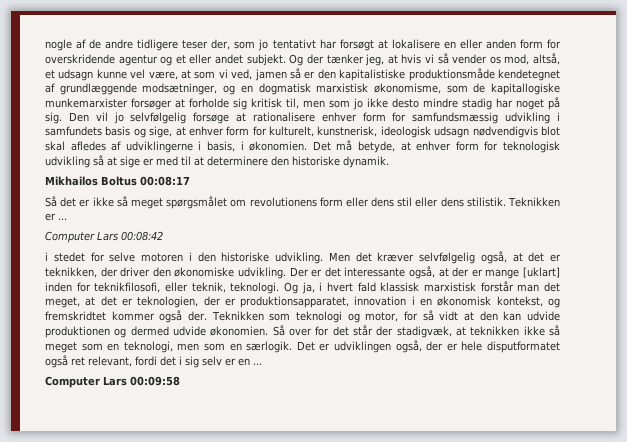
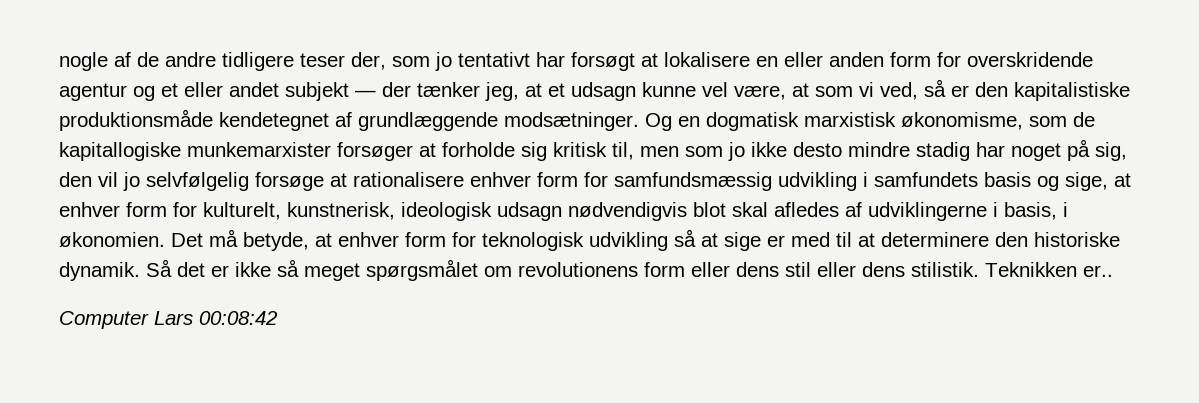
- nogle af de andre tidligere teser der, som jo tentativt har forsøgt at lokalisere en eller anden form for overskridende agentur og et eller andet subjekt. Og der tænker jeg, at hvis vi så vender os mod, altså, et udsagn kunne vel være, at som vi ved, jamen så er den kapitalistiske produktionsmåde kendetegnet af grundlæggende modsætninger, og en dogmatisk marxistisk økonomisme, som de kapitallogiske munkemarxister forsøger at forholde sig kritisk til, men som jo ikke desto mindre stadig har noget på sig. Den vil jo selvfølgelig forsøge at rationalisere enhver form for samfundsmæssig udvikling i samfundets basis og sige, at enhver form for kulturelt, kunstnerisk, ideologisk udsagn nødvendigvis blot skal afledes af udviklingerne i basis, i økonomien.
+ nogle af de andre tidligere teser der, som jo tentativt har forsøgt at lokalisere en eller anden form for overskridende agentur og et eller andet subjekt — der tænker jeg, at et udsagn kunne vel være, at som vi ved, så er den kapitalistiske produktionsmåde kendetegnet af grundlæggende modsætninger. Og en dogmatisk marxistisk økonomisme, som de kapitallogiske munkemarxister forsøger at forholde sig kritisk til, men som jo ikke desto mindre stadig har noget på sig, den vil jo selvfølgelig forsøge at rationalisere enhver form for samfundsmæssig udvikling i samfundets basis og sige, at enhver form for kulturelt, kunstnerisk, ideologisk udsagn nødvendigvis blot skal afledes af udviklingerne i basis, i økonomien.
- Det må betyde, at enhver form for teknologisk udvikling så at sige er med til at determinere den historiske dynamik.
- Mikhailos Boltus 00:08:17
- Så det er ikke så meget spørgsmålet om revolutionens form eller dens stil eller dens stilistik.
+ Det må betyde, at enhver form for teknologisk udvikling så at sige er med til at determinere den historiske dynamik. Så det er ikke så meget spørgsmålet om revolutionens form eller dens stil eller dens stilistik.
- Teknikken er ...
+ Teknikken er..
- i stedet for selve motoren i den historiske udvikling. Men det kræver selvfølgelig også, at det er teknikken, der driver den økonomiske udvikling. Der er det interessante også, at der er mange [uklart] inden for teknikfilosofi, eller teknik, teknologi. Og ja, i hvert fald klassisk marxistisk forstår man det meget, at det er teknologien, der er produktionsapparatet, innovation i en økonomisk kontekst, og fremskridtet kommer også der. Teknikken som teknologi og motor, for så vidt at den kan udvide produktionen og dermed udvide økonomien. Så over for det står der stadigvæk, at teknikken ikke så meget som en teknologi, men som en særlogik. Det er udviklingen også, der er hele disputformatet også ret relevant, fordi det i sig selv er en ...
- Computer Lars 00:09:58

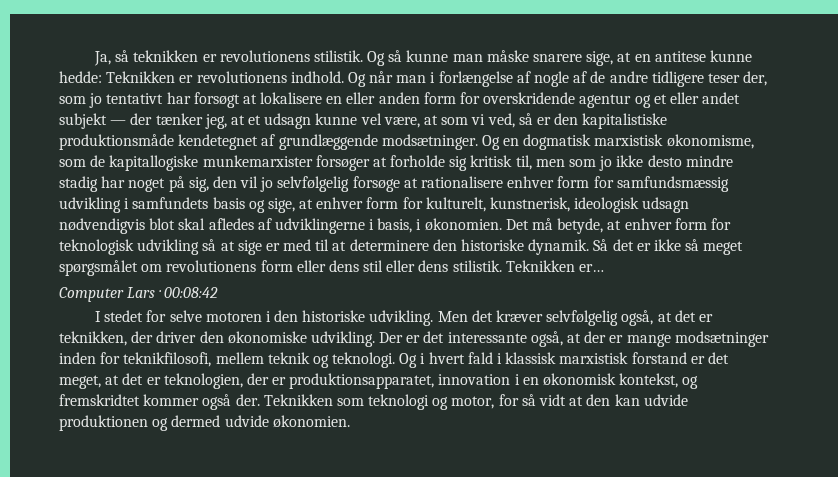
- nogle af de andre tidligere teser der, som jo tentativt har forsøgt at lokalisere en eller anden form for overskridende agentur og et eller andet subjekt — der tænker jeg, at et udsagn kunne vel være, at som vi ved, så er den kapitalistiske produktionsmåde kendetegnet af grundlæggende modsætninger.
+ Ja, så teknikken er revolutionens stilistik. Og så kunne man måske snarere sige, at en antitese kunne hedde: Teknikken er revolutionens indhold. Og når man i forlængelse af nogle af de andre tidligere teser der, som jo tentativt har forsøgt at lokalisere en eller anden form for overskridende agentur og et eller andet subjekt — der tænker jeg, at et udsagn kunne vel være, at som vi ved, så er den kapitalistiske produktionsmåde kendetegnet af grundlæggende modsætninger.
- Teknikken er..
+ Teknikken er…
- Computer Lars 00:08:42
+ Computer Lars · 00:08:42
+ I stedet for selve motoren i den historiske udvikling. Men det kræver selvfølgelig også, at det er teknikken, der driver den økonomiske udvikling. Der er det interessante også, at der er mange modsætninger inden for teknikfilosofi, mellem teknik og teknologi. Og i hvert fald i klassisk marxistisk forstand er det meget, at det er teknologien, der er produktionsapparatet, innovation i en økonomisk kontekst, og fremskridtet kommer også der. Teknikken som teknologi og motor, for så vidt at den kan udvide produktionen og dermed udvide økonomien.

